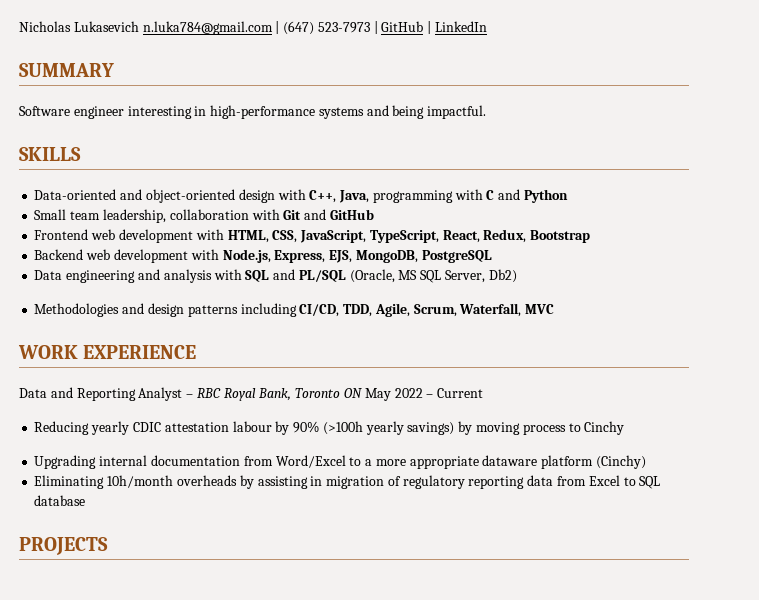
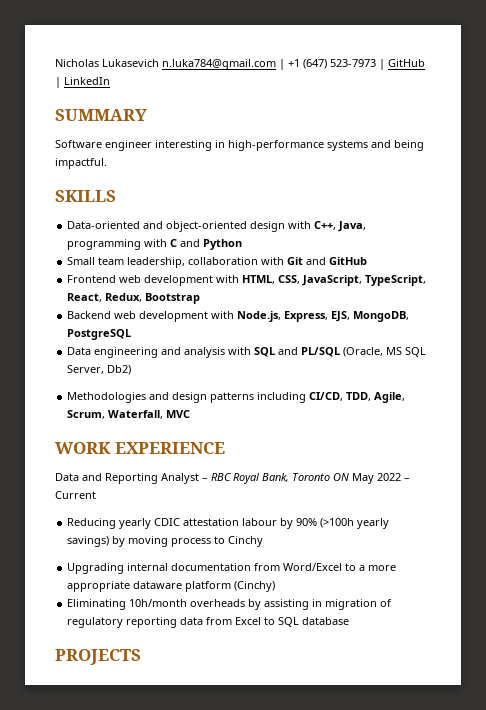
- Nicholas Lukasevich n.luka784@gmail.com | (647) 523-7973 | GitHub | LinkedIn
+ Nicholas Lukasevich n.luka784@gmail.com | +1 (647) 523-7973 | GitHub | LinkedIn

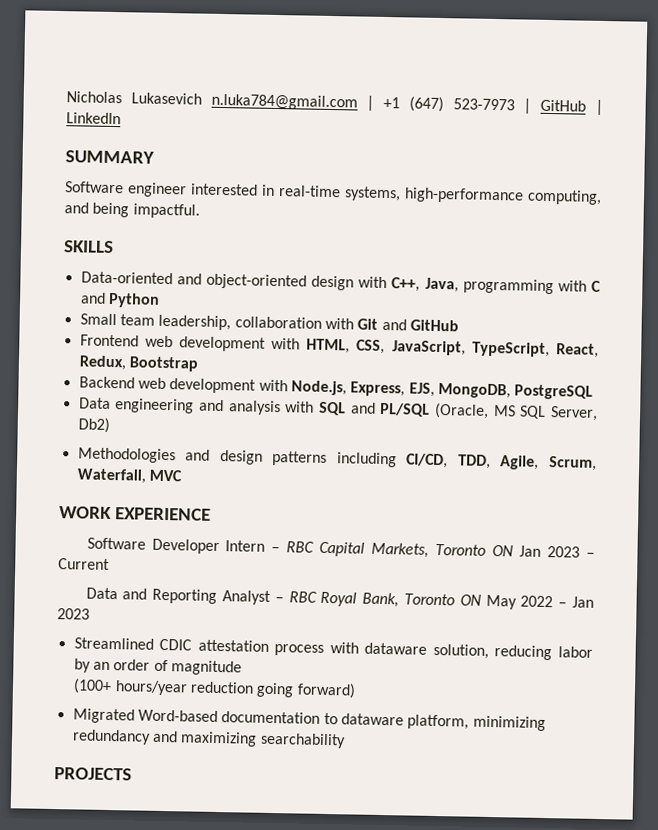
- Software engineer interesting in high-performance systems and being impactful.
+ Software engineer interested in real-time systems, high-performance computing, and being impactful.
+ Software Developer Intern – RBC Capital Markets, Toronto ON Jan 2023 – Current
- Data and Reporting Analyst – RBC Royal Bank, Toronto ON May 2022 – Current
- Reducing yearly CDIC attestation labour by 90% (>100h yearly savings) by moving process to Cinchy
- Upgrading internal documentation from Word/Excel to a more appropriate dataware platform (Cinchy)
- Eliminating 10h/month overheads by assisting in migration of regulatory reporting data from Excel to SQL database
+ Data and Reporting Analyst – RBC Royal Bank, Toronto ON May 2022 – Jan 2023
+ Streamlined CDIC attestation process with dataware solution, reducing labor by an order of magnitude
+ (100+ hours/year reduction going forward)
+ Migrated Word-based documentation to dataware platform, minimizing redundancy and maximizing searchability

